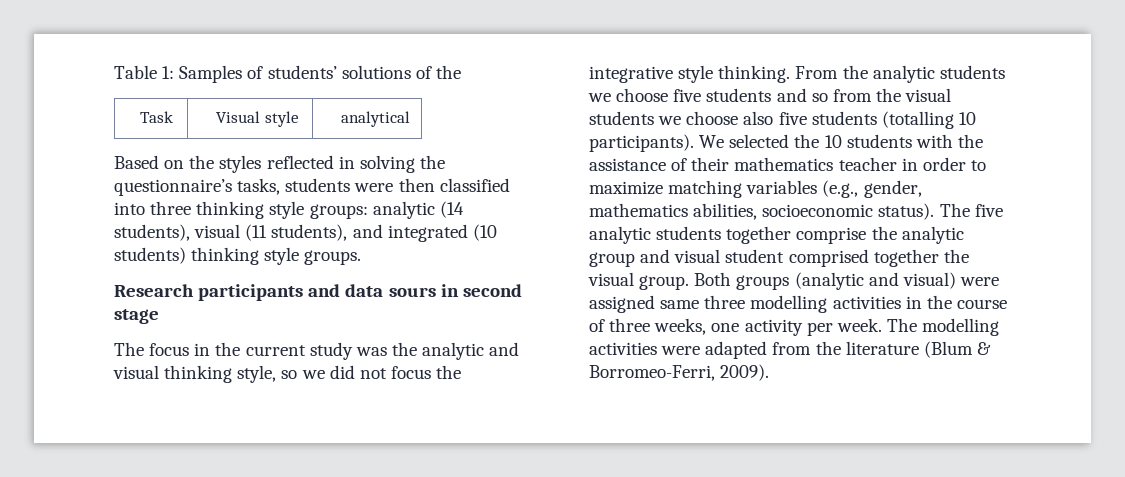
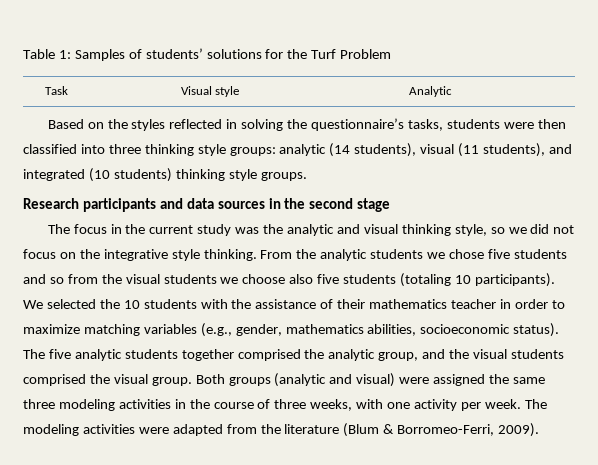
- Table 1: Samples of students’ solutions of the
+ Table 1: Samples of students’ solutions for the Turf Problem
- Task | Visual style | analytical
+ Task | Visual style | Analytic
- Research participants and data sours in second stage
+ Research participants and data sources in the second stage
- The focus in the current study was the analytic and visual thinking style, so we did not focus the integrative style thinking.
+ The focus in the current study was the analytic and visual thinking style, so we did not focus on the integrative style thinking.
- From the analytic students we choose five students and so from the visual students we choose also five students (totalling 10 participants).
+ From the analytic students we chose five students and so from the visual students we choose also five students (totaling 10 participants).
- The five analytic students together comprise the analytic group and visual student comprised together the visual group.
+ The five analytic students together comprised the analytic group, and the visual students comprised the visual group.
- Both groups (analytic and visual) were assigned same three modelling activities in the course of three weeks, one activity per week.
+ Both groups (analytic and visual) were assigned the same three modeling activities in the course of three weeks, with one activity per week.
- The modelling activities were adapted from the literature (Blum & Borromeo-Ferri, 2009).
+ The modeling activities were adapted from the literature (Blum & Borromeo-Ferri, 2009).

